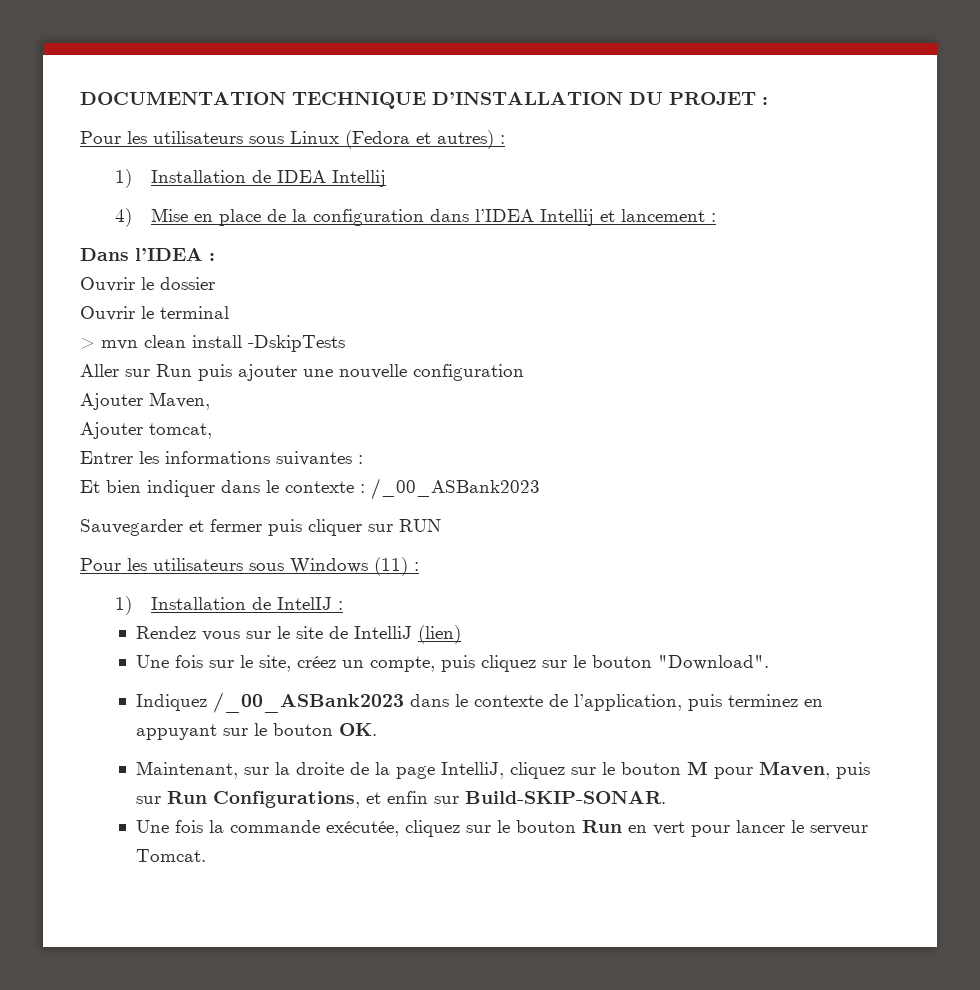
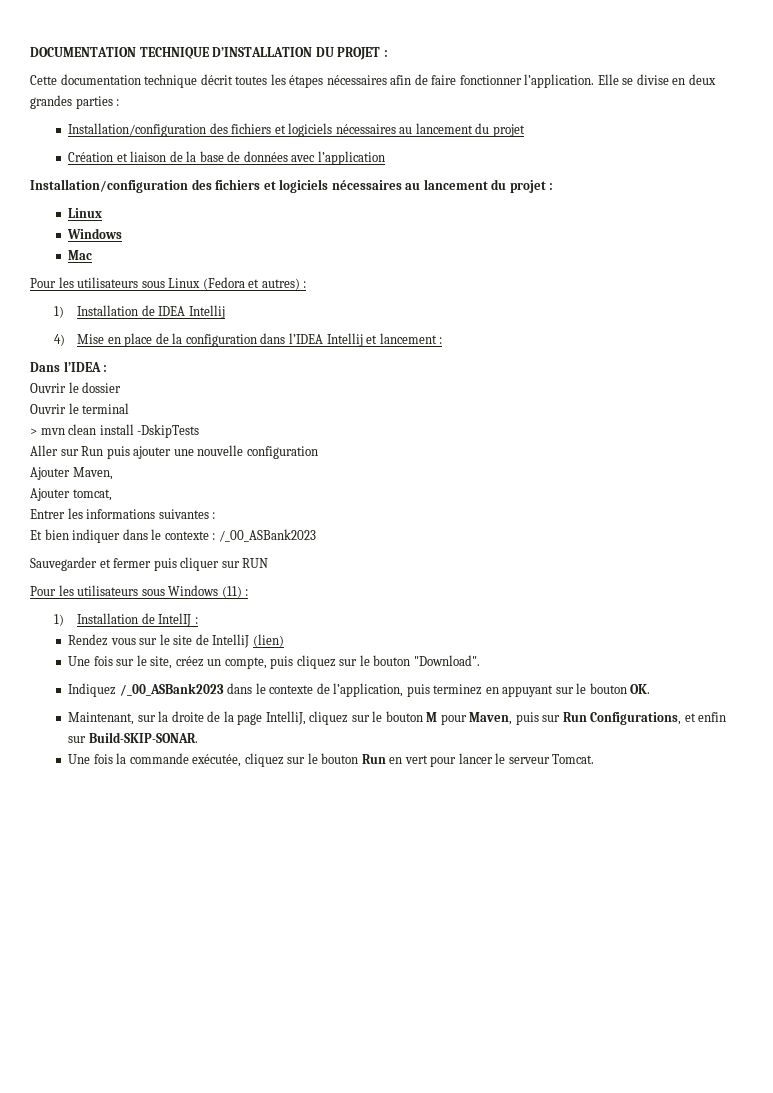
+ Cette documentation technique décrit toutes les étapes nécessaires afin de faire fonctionner l’application. Elle se divise en deux grandes parties :
+ Installation/configuration des fichiers et logiciels nécessaires au lancement du projet
+ Création et liaison de la base de données avec l’application
+ Installation/configuration des fichiers et logiciels nécessaires au lancement du projet :
+ Linux
+ Windows
+ Mac

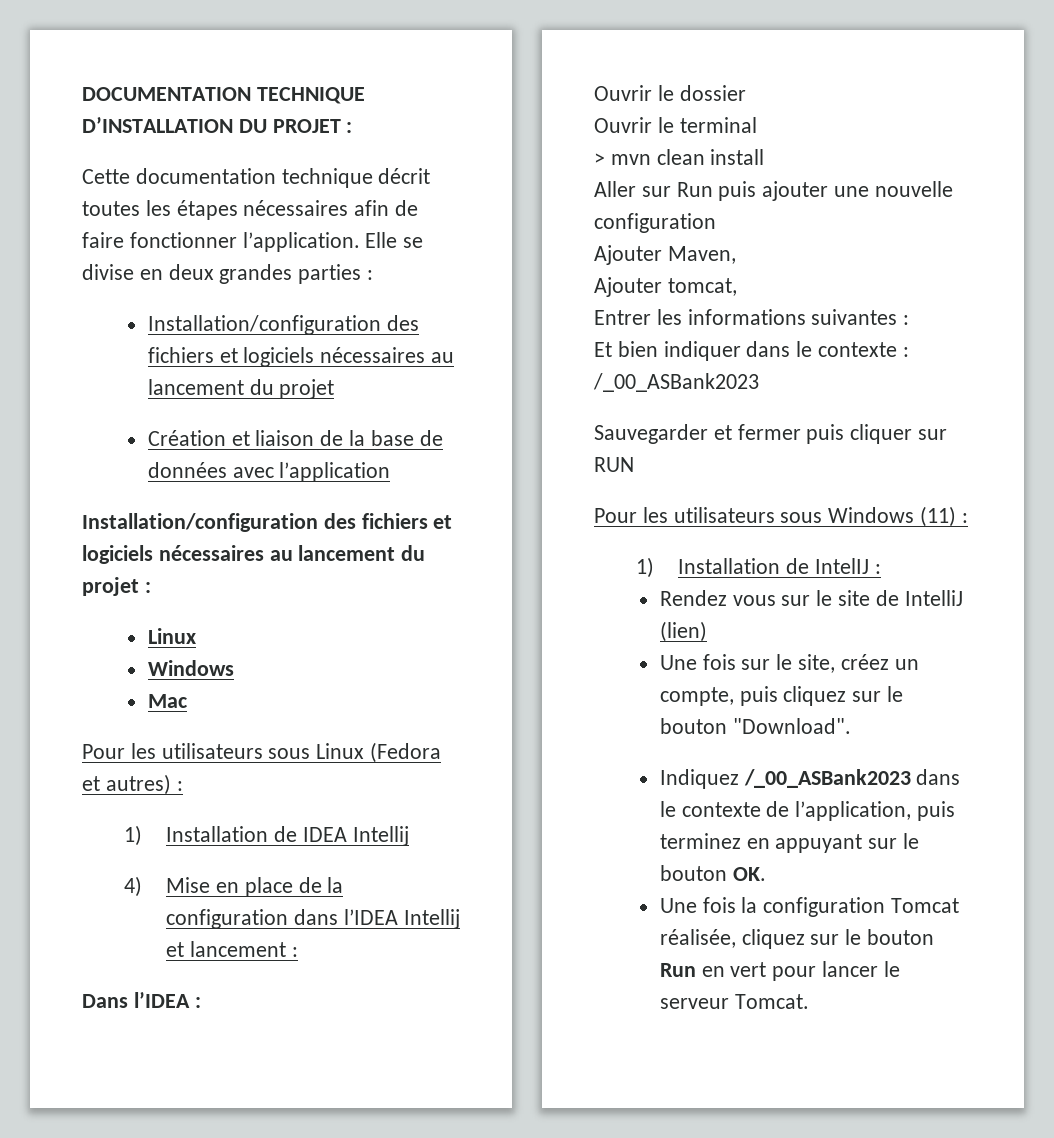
- > mvn clean install -DskipTests
+ > mvn clean install
- Maintenant, sur la droite de la page IntelliJ, cliquez sur le bouton M pour Maven, puis sur Run Configurations, et enfin sur Build-SKIP-SONAR.
- Une fois la commande exécutée, cliquez sur le bouton Run en vert pour lancer le serveur Tomcat.
+ Une fois la configuration Tomcat réalisée, cliquez sur le bouton Run en vert pour lancer le serveur Tomcat.

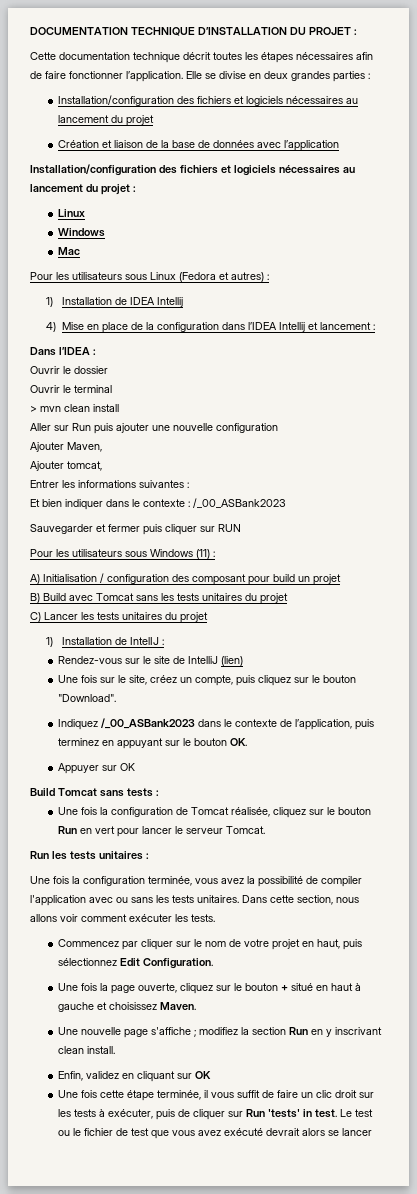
+ A) Initialisation / configuration des composant pour build un projet
+ B) Build avec Tomcat sans les tests unitaires du projet
+ C) Lancer les tests unitaires du projet
- Rendez vous sur le site de IntelliJ (lien)
+ Rendez-vous sur le site de IntelliJ (lien)
- Une fois la configuration Tomcat réalisée, cliquez sur le bouton Run en vert pour lancer le serveur Tomcat.
+ Appuyer sur OK
+ Build Tomcat sans tests :
+ Une fois la configuration de Tomcat réalisée, cliquez sur le bouton Run en vert pour lancer le serveur Tomcat.
+ Run les tests unitaires :
+ Une fois la configuration terminée, vous avez la possibilité de compiler l'application avec ou sans les tests unitaires. Dans cette section, nous allons voir comment exécuter les tests.
+ Commencez par cliquer sur le nom de votre projet en haut, puis sélectionnez Edit Configuration.
+ Une fois la page ouverte, cliquez sur le bouton + situé en haut à gauche et choisissez Maven.
+ Une nouvelle page s'affiche ; modifiez la section Run en y inscrivant clean install.
+ Enfin, validez en cliquant sur OK
+ Une fois cette étape terminée, il vous suffit de faire un clic droit sur les tests à exécuter, puis de cliquer sur Run 'tests' in test. Le test ou le fichier de test que vous avez exécuté devrait alors se lancer

